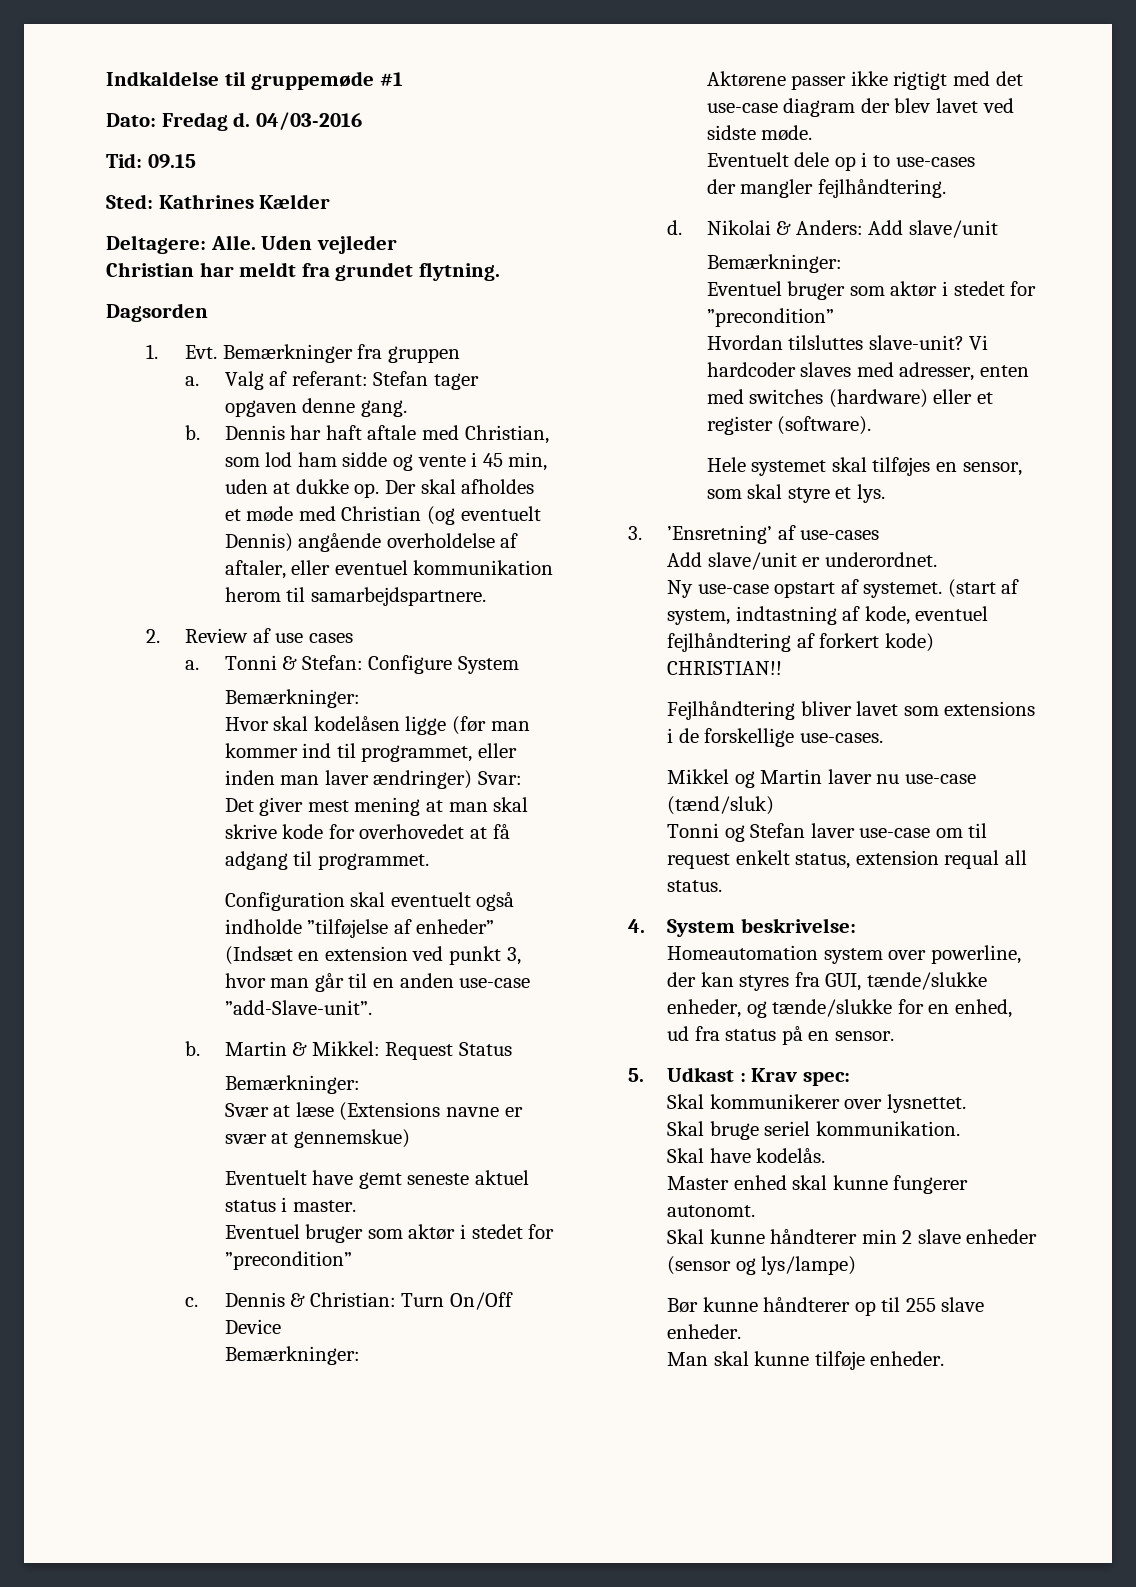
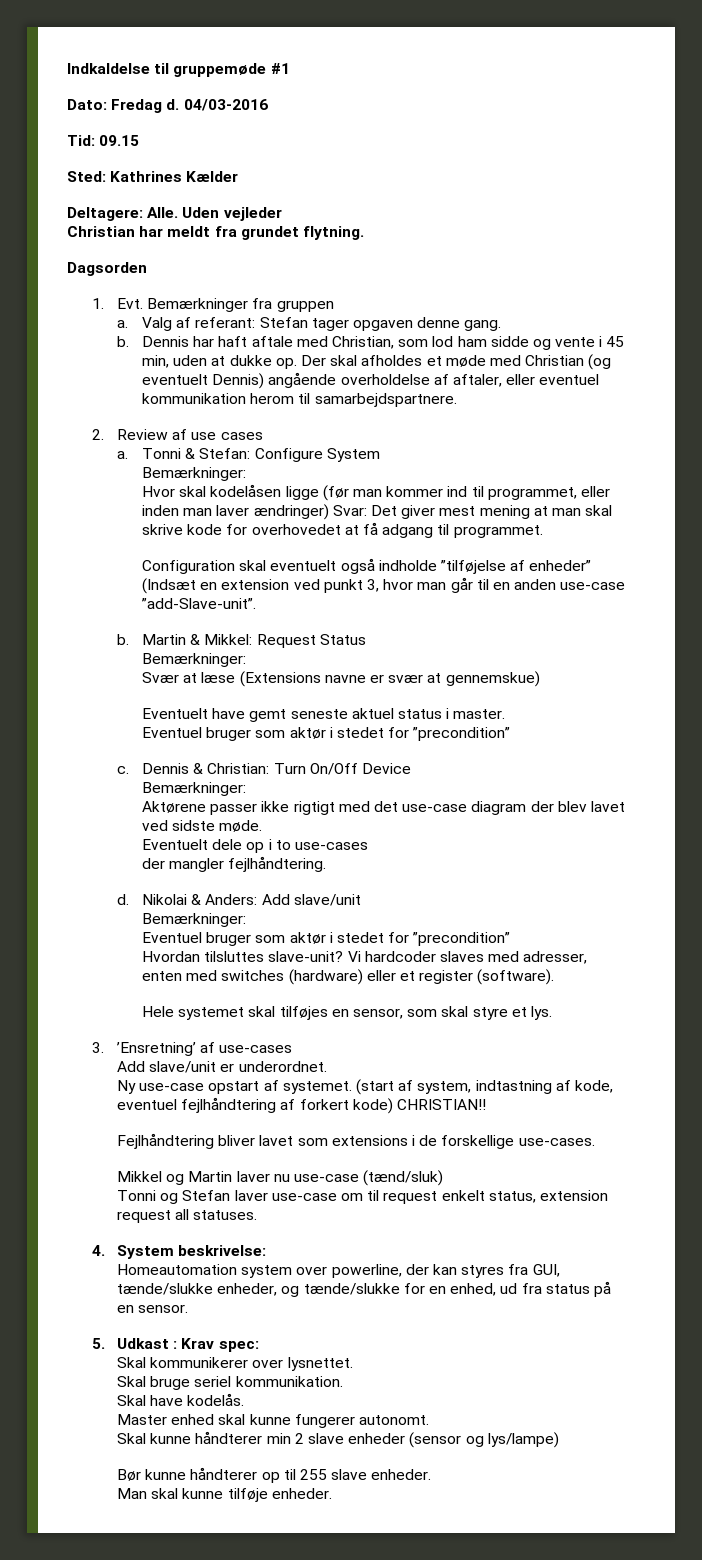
- Tonni og Stefan laver use-case om til request enkelt status, extension requal all status.
+ Tonni og Stefan laver use-case om til request enkelt status, extension request all statuses.

